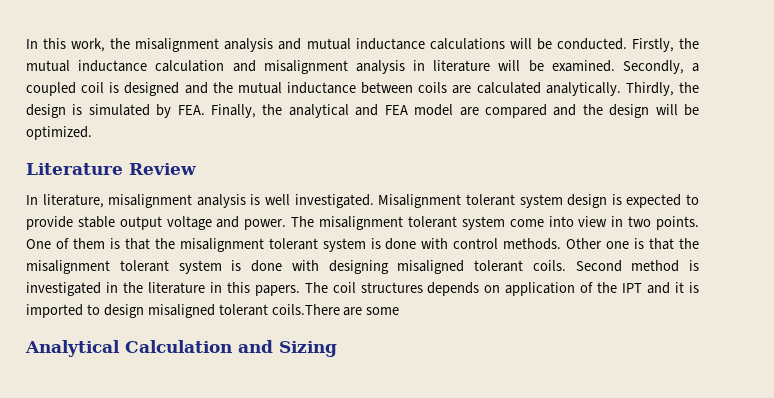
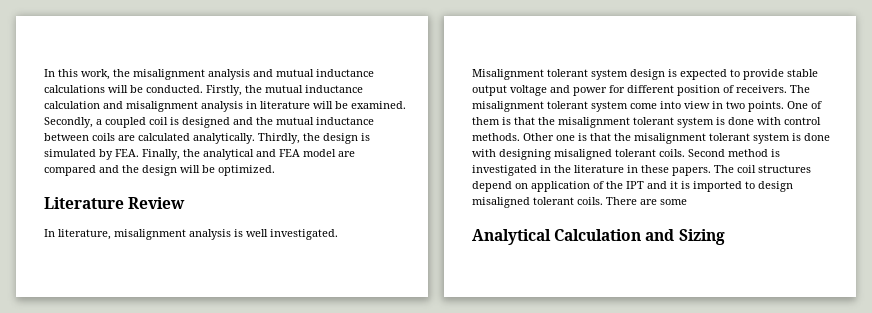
- Misalignment tolerant system design is expected to provide stable output voltage and power.
+ Misalignment tolerant system design is expected to provide stable output voltage and power for different position of receivers.
- Second method is investigated in the literature in this papers.
+ Second method is investigated in the literature in these papers.
- The coil structures depends on application of the IPT and it is imported to design misaligned tolerant coils.There are some
+ The coil structures depend on application of the IPT and it is imported to design misaligned tolerant coils. There are some

